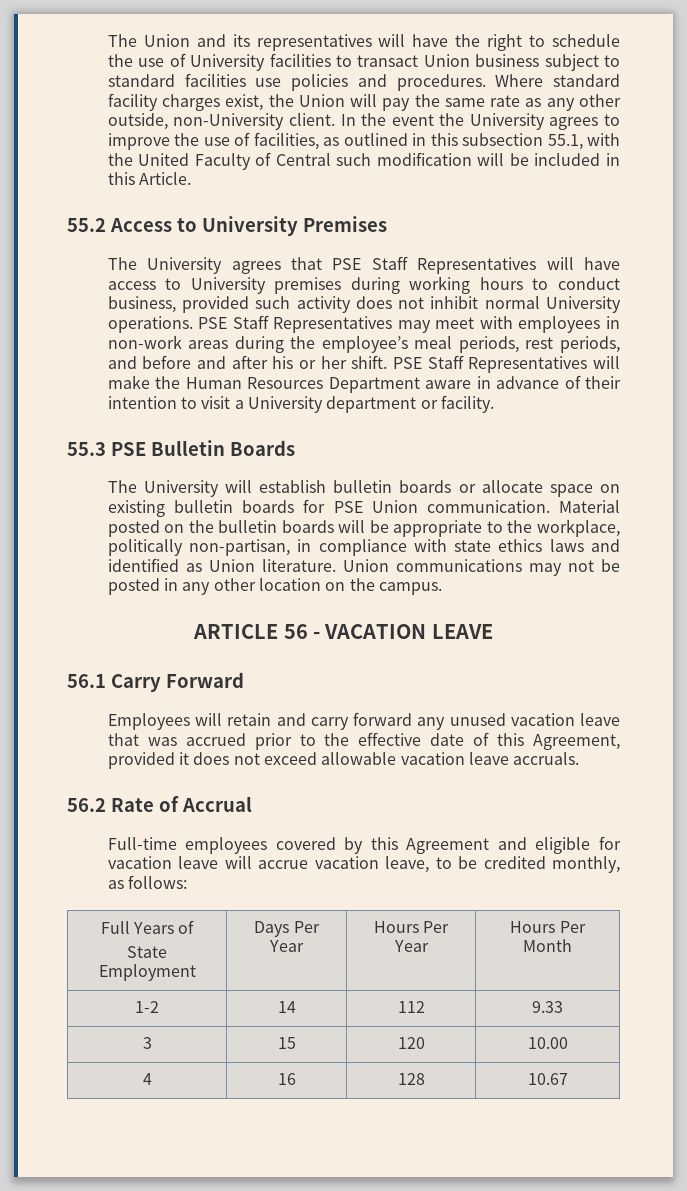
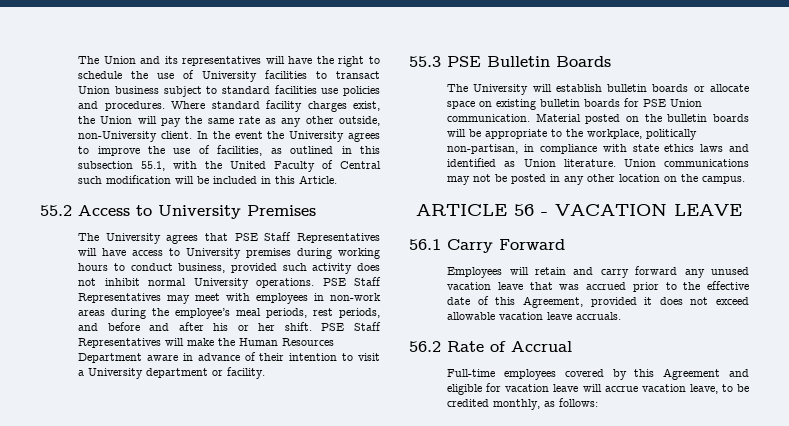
- Full Years of
- State Employment | Days Per Year | Hours Per Year | Hours Per Month
- 1-2 | 14 | 112 | 9.33
- 3 | 15 | 120 | 10.00
- 4 | 16 | 128 | 10.67

